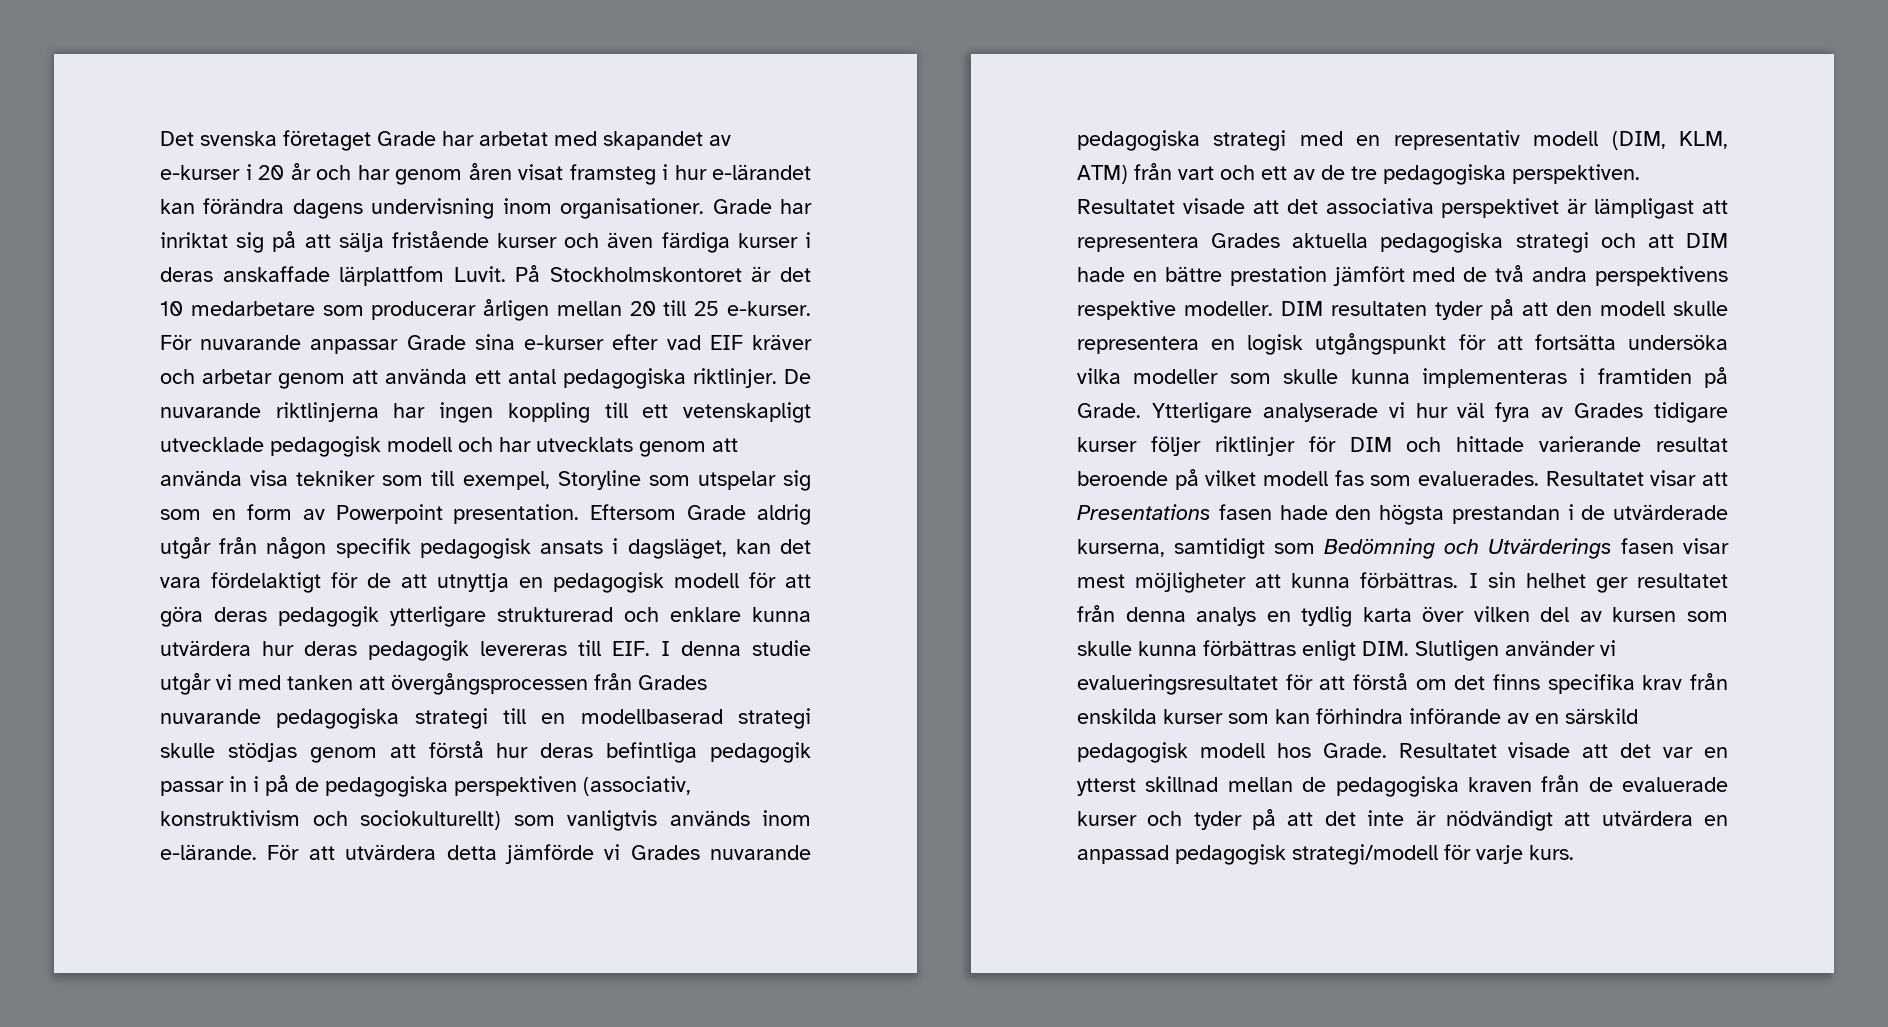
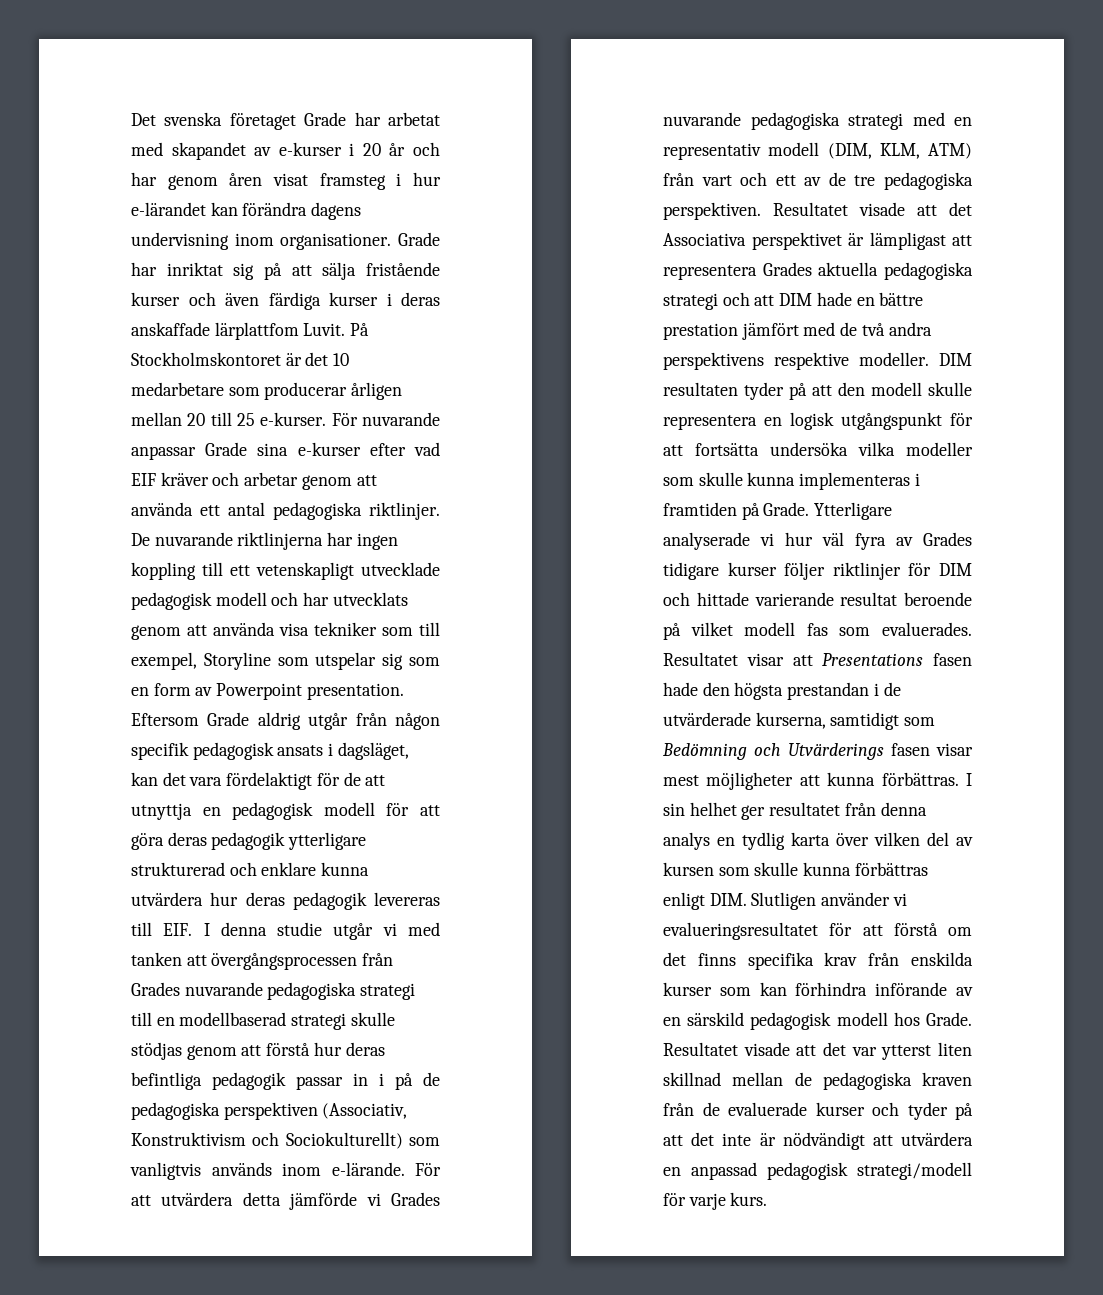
- Eftersom Grade aldrig utgår från någon specifik pedagogisk ansats i dagsläget, kan det vara fördelaktigt för de att utnyttja en pedagogisk modell för att göra deras pedagogik ytterligare strukturerad och enklare kunna utvärdera hur deras pedagogik levereras till EIF. I denna studie utgår vi med tanken att övergångsprocessen från Grades nuvarande pedagogiska strategi till en modellbaserad strategi skulle stödjas genom att förstå hur deras befintliga pedagogik passar in i på de pedagogiska perspektiven (associativ, konstruktivism och sociokulturellt) som vanligtvis används inom e-lärande.
+ Eftersom Grade aldrig utgår från någon specifik pedagogisk ansats i dagsläget, kan det vara fördelaktigt för de att utnyttja en pedagogisk modell för att göra deras pedagogik ytterligare strukturerad och enklare kunna utvärdera hur deras pedagogik levereras till EIF. I denna studie utgår vi med tanken att övergångsprocessen från Grades nuvarande pedagogiska strategi till en modellbaserad strategi skulle stödjas genom att förstå hur deras befintliga pedagogik passar in i på de pedagogiska perspektiven (Associativ, Konstruktivism och Sociokulturellt) som vanligtvis används inom e-lärande.
- Resultatet visade att det associativa perspektivet är lämpligast att representera Grades aktuella pedagogiska strategi och att DIM hade en bättre prestation jämfört med de två andra perspektivens respektive modeller.
+ Resultatet visade att det Associativa perspektivet är lämpligast att representera Grades aktuella pedagogiska strategi och att DIM hade en bättre prestation jämfört med de två andra perspektivens respektive modeller.
- Resultatet visade att det var en ytterst skillnad mellan de pedagogiska kraven från de evaluerade kurser och tyder på att det inte är nödvändigt att utvärdera en anpassad pedagogisk strategi/modell för varje kurs.
+ Resultatet visade att det var ytterst liten skillnad mellan de pedagogiska kraven från de evaluerade kurser och tyder på att det inte är nödvändigt att utvärdera en anpassad pedagogisk strategi/modell för varje kurs.

